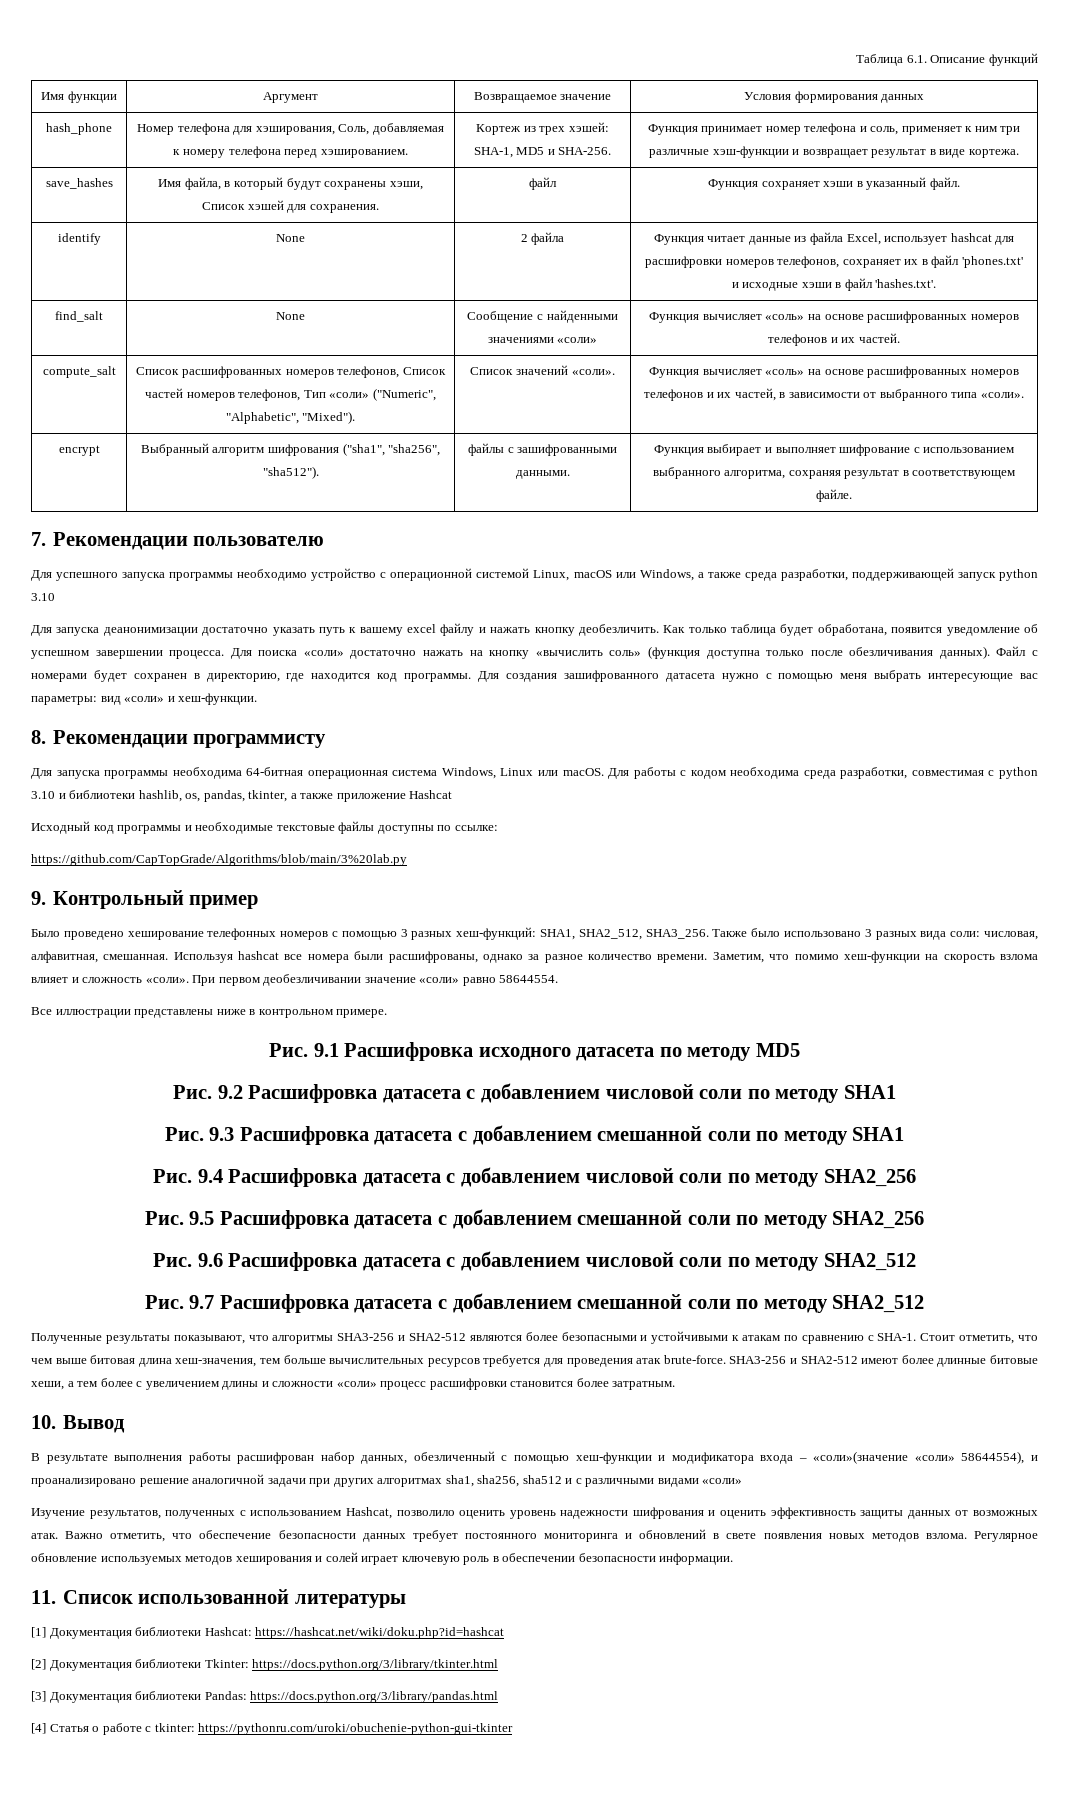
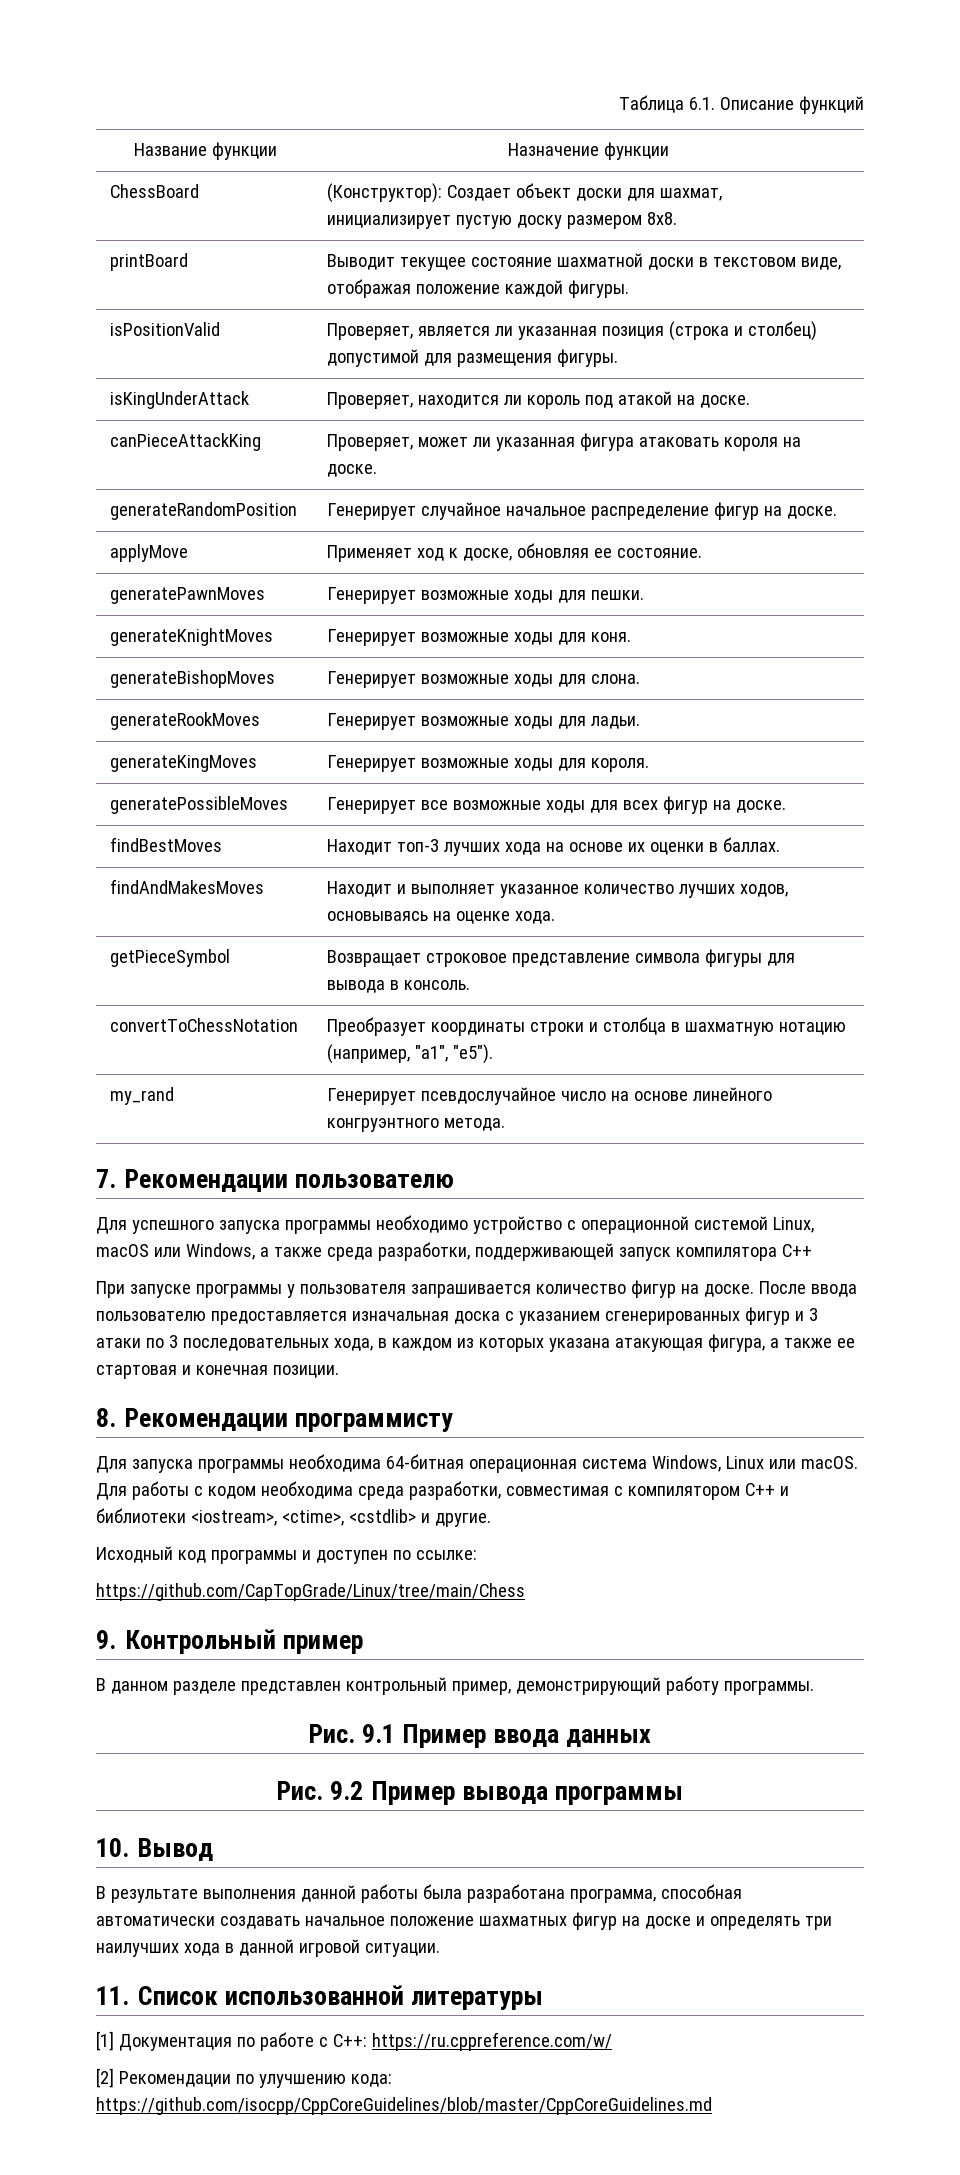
- Имя функции | Аргумент | Возвращаемое значение | Условия формирования данных
- hash_phone | Номер телефона для хэширования, Соль, добавляемая к номеру телефона перед хэшированием. | Кортеж из трех хэшей: SHA-1, MD5 и SHA-256. | Функция принимает номер телефона и соль, применяет к ним три различные хэш-функции и возвращает результат в виде кортежа.
- save_hashes | Имя файла, в который будут сохранены хэши, Список хэшей для сохранения. | файл | Функция сохраняет хэши в указанный файл.
- identify | None | 2 файла | Функция читает данные из файла Excel, использует hashcat для расшифровки номеров телефонов, сохраняет их в файл 'phones.txt' и исходные хэши в файл 'hashes.txt'.
- find_salt | None | Сообщение с найденными значениями «соли» | Функция вычисляет «соль» на основе расшифрованных номеров телефонов и их частей.
- compute_salt | Список расшифрованных номеров телефонов, Список частей номеров телефонов, Тип «соли» ("Numeric", "Alphabetic", "Mixed"). | Список значений «соли». | Функция вычисляет «соль» на основе расшифрованных номеров телефонов и их частей, в зависимости от выбранного типа «соли».
- encrypt | Выбранный алгоритм шифрования ("sha1", "sha256", "sha512"). | файлы с зашифрованными данными. | Функция выбирает и выполняет шифрование с использованием выбранного алгоритма, сохраняя результат в соответствующем файле.
+ Название функции | Назначение функции
+ ChessBoard | (Конструктор): Создает объект доски для шахмат, инициализирует пустую доску размером 8x8.
+ printBoard | Выводит текущее состояние шахматной доски в текстовом виде, отображая положение каждой фигуры.
+ isPositionValid | Проверяет, является ли указанная позиция (строка и столбец) допустимой для размещения фигуры.
+ isKingUnderAttack | Проверяет, находится ли король под атакой на доске.
+ canPieceAttackKing | Проверяет, может ли указанная фигура атаковать короля на доске.
+ generateRandomPosition | Генерирует случайное начальное распределение фигур на доске.
+ applyMove | Применяет ход к доске, обновляя ее состояние.
+ generatePawnMoves | Генерирует возможные ходы для пешки.
+ generateKnightMoves | Генерирует возможные ходы для коня.
+ generateBishopMoves | Генерирует возможные ходы для слона.
+ generateRookMoves | Генерирует возможные ходы для ладьи.
+ generateKingMoves | Генерирует возможные ходы для короля.
+ generatePossibleMoves | Генерирует все возможные ходы для всех фигур на доске.
+ findBestMoves | Находит топ-3 лучших хода на основе их оценки в баллах.
+ findAndMakesMoves | Находит и выполняет указанное количество лучших ходов, основываясь на оценке хода.
+ getPieceSymbol | Возвращает строковое представление символа фигуры для вывода в консоль.
+ convertToChessNotation | Преобразует координаты строки и столбца в шахматную нотацию (например, "a1", "e5").
+ my_rand | Генерирует псевдослучайное число на основе линейного конгруэнтного метода.
- Для успешного запуска программы необходимо устройство с операционной системой Linux, macOS или Windows, а также среда разработки, поддерживающей запуск python 3.10
- Для запуска деанонимизации достаточно указать путь к вашему excel файлу и нажать кнопку деобезличить. Как только таблица будет обработана, появится уведомление об успешном завершении процесса. Для поиска «соли» достаточно нажать на кнопку «вычислить соль» (функция доступна только после обезличивания данных). Файл с номерами будет сохранен в директорию, где находится код программы. Для создания зашифрованного датасета нужно с помощью меня выбрать интересующие вас параметры: вид «соли» и хеш-функции.
+ Для успешного запуска программы необходимо устройство с операционной системой Linux, macOS или Windows, а также среда разработки, поддерживающей запуск компилятора С++
+ При запуске программы у пользователя запрашивается количество фигур на доске. После ввода пользователю предоставляется изначальная доска с указанием сгенерированных фигур и 3 атаки по 3 последовательных хода, в каждом из которых указана атакующая фигура, а также ее стартовая и конечная позиции.
- Для работы с кодом необходима среда разработки, совместимая с python 3.10 и библиотеки hashlib, os, pandas, tkinter, а также приложение Hashcat
+ Для работы с кодом необходима среда разработки, совместимая с компилятором С++ и библиотеки <iostream>, <ctime>, <cstdlib> и другие.
- Исходный код программы и необходимые текстовые файлы доступны по ссылке:
+ Исходный код программы и доступен по ссылке:
- https://github.com/CapTopGrade/Algorithms/blob/main/3%20lab.py
+ https://github.com/CapTopGrade/Linux/tree/main/Chess
- Было проведено хеширование телефонных номеров с помощью 3 разных хеш-функций: SHA1, SHA2_512, SHA3_256. Также было использовано 3 разных вида соли: числовая, алфавитная, смешанная. Используя hashcat все номера были расшифрованы, однако за разное количество времени. Заметим, что помимо хеш-функции на скорость взлома влияет и сложность «соли». При первом деобезличивании значение «соли» равно 58644554.
- Все иллюстрации представлены ниже в контрольном примере.
- Рис. 9.1 Расшифровка исходного датасета по методу MD5
- Рис. 9.2 Расшифровка датасета с добавлением числовой соли по методу SHA1
- Рис. 9.3 Расшифровка датасета с добавлением смешанной соли по методу SHA1
- Рис. 9.4 Расшифровка датасета с добавлением числовой соли по методу SHA2_256
- Рис. 9.5 Расшифровка датасета с добавлением смешанной соли по методу SHA2_256
- Рис. 9.6 Расшифровка датасета с добавлением числовой соли по методу SHA2_512
- Рис. 9.7 Расшифровка датасета с добавлением смешанной соли по методу SHA2_512
- Полученные результаты показывают, что алгоритмы SHA3-256 и SHA2-512 являются более безопасными и устойчивыми к атакам по сравнению с SHA-1. Стоит отметить, что чем выше битовая длина хеш-значения, тем больше вычислительных ресурсов требуется для проведения атак brute-force. SHA3-256 и SHA2-512 имеют более длинные битовые хеши, а тем более с увеличением длины и сложности «соли» процесс расшифровки становится более затратным.
+ В данном разделе представлен контрольный пример, демонстрирующий работу программы.
+ Рис. 9.1 Пример ввода данных
+ Рис. 9.2 Пример вывода программы
- В результате выполнения работы раcшифрован набор данных, обезличенный с помощью хеш-функции и модификатора входа – «соли»(значение «соли» 58644554), и проанализировано решение аналогичной задачи при других алгоритмах sha1, sha256, sha512 и с различными видами «соли»
- Изучение результатов, полученных с использованием Hashcat, позволило оценить уровень надежности шифрования и оценить эффективность защиты данных от возможных атак. Важно отметить, что обеспечение безопасности данных требует постоянного мониторинга и обновлений в свете появления новых методов взлома. Регулярное обновление используемых методов хеширования и солей играет ключевую роль в обеспечении безопасности информации.
+ В результате выполнения данной работы была разработана программа, способная автоматически создавать начальное положение шахматных фигур на доске и определять три наилучших хода в данной игровой ситуации.
- [1] Документация библиотеки Hashcat: https://hashcat.net/wiki/doku.php?id=hashcat
- [2] Документация библиотеки Tkinter: https://docs.python.org/3/library/tkinter.html
- [3] Документация библиотеки Pandas: https://docs.python.org/3/library/pandas.html
- [4] Статья о работе с tkinter: https://pythonru.com/uroki/obuchenie-python-gui-tkinter
+ [1] Документация по работе с С++: https://ru.cppreference.com/w/
+ [2] Рекомендации по улучшению кода: https://github.com/isocpp/CppCoreGuidelines/blob/master/CppCoreGuidelines.md

